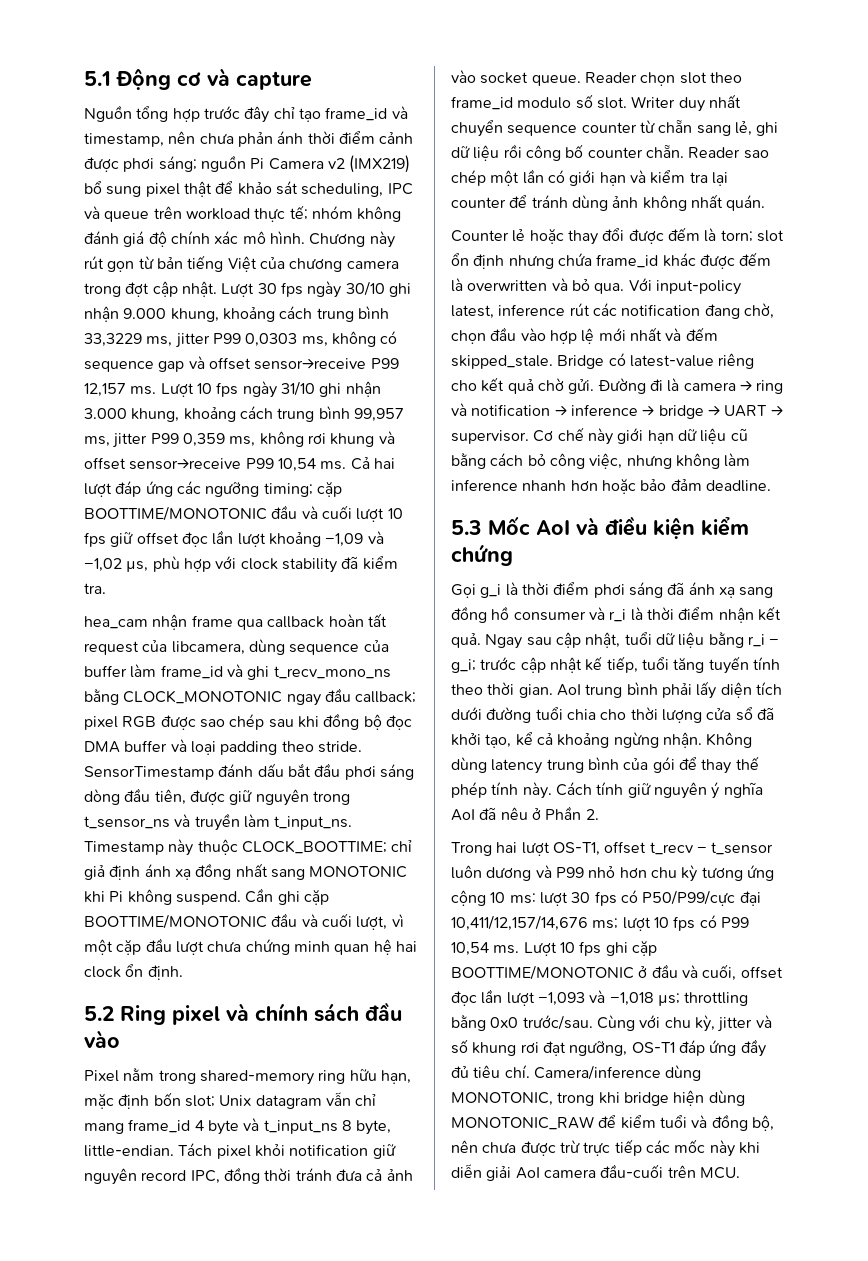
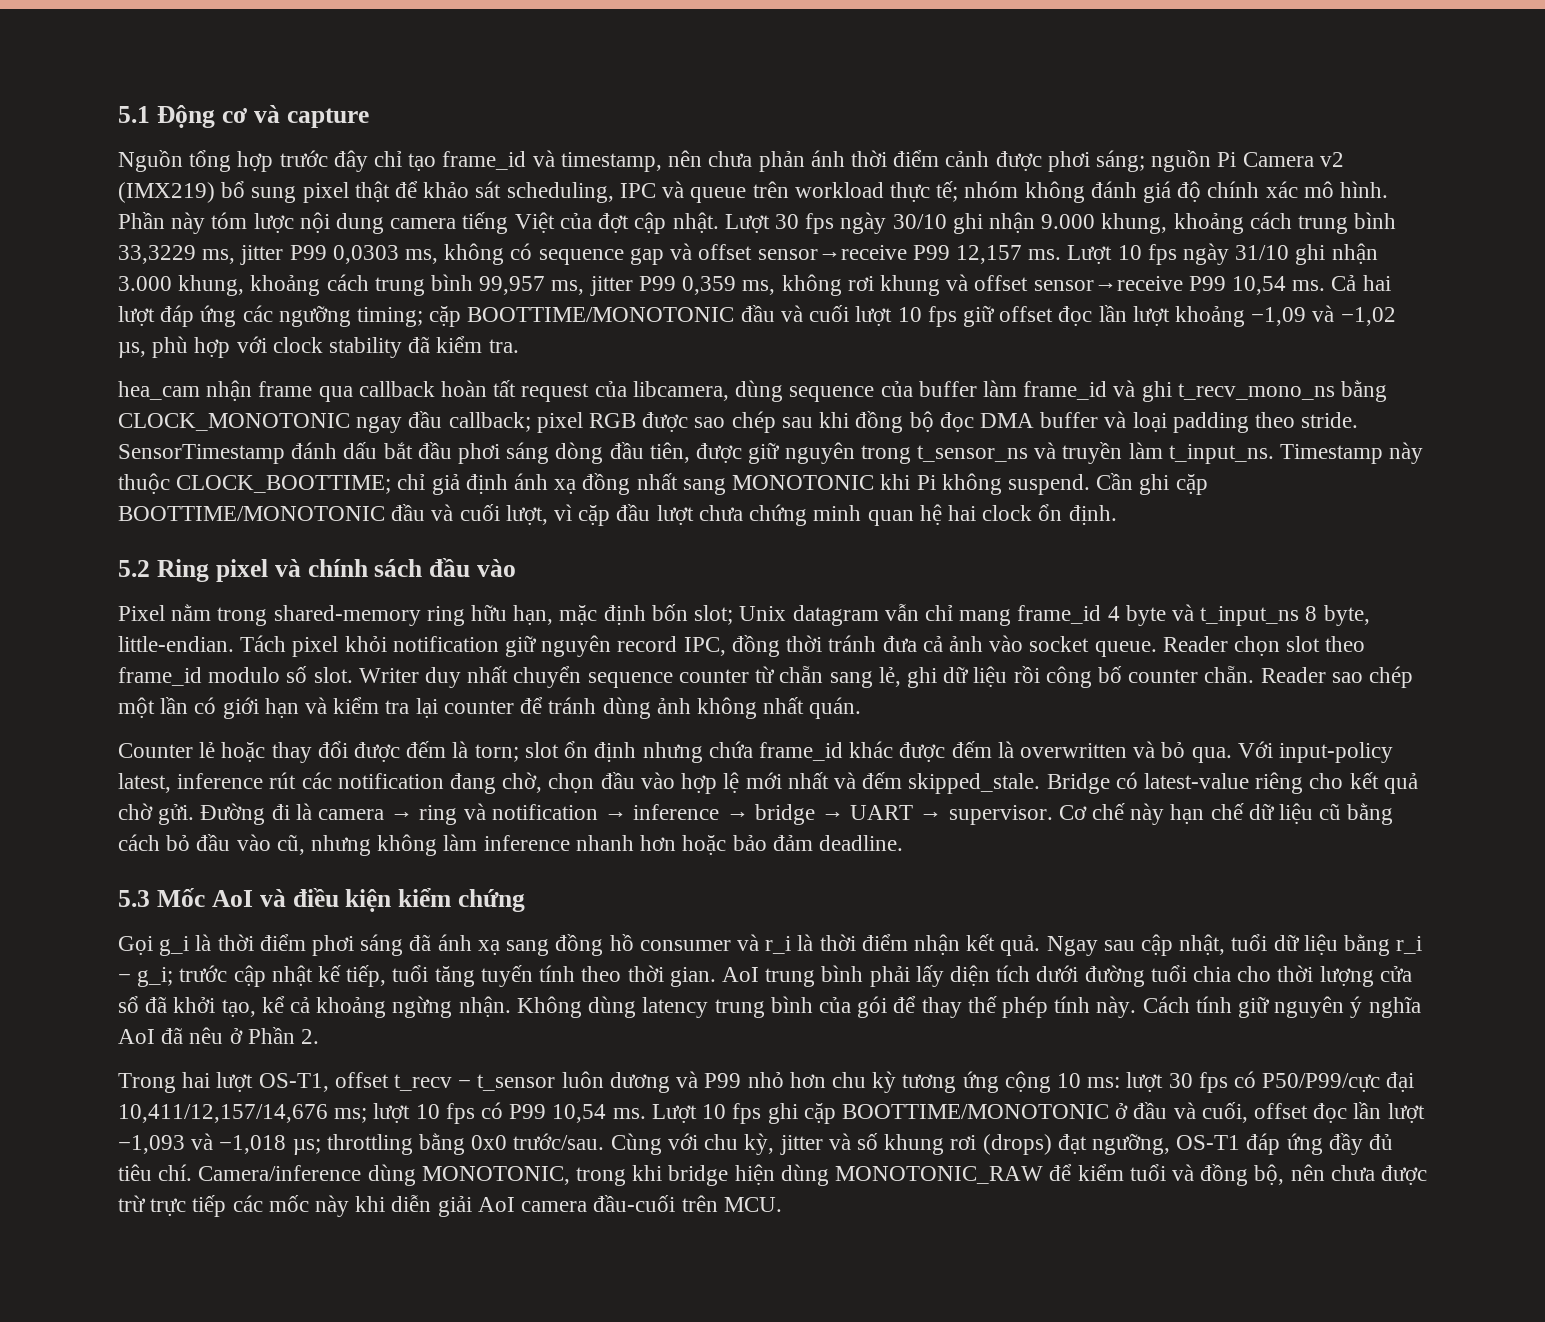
- Chương này rút gọn từ bản tiếng Việt của chương camera trong đợt cập nhật.
+ Phần này tóm lược nội dung camera tiếng Việt của đợt cập nhật.
- Cần ghi cặp BOOTTIME/MONOTONIC đầu và cuối lượt, vì một cặp đầu lượt chưa chứng minh quan hệ hai clock ổn định.
+ Cần ghi cặp BOOTTIME/MONOTONIC đầu và cuối lượt, vì cặp đầu lượt chưa chứng minh quan hệ hai clock ổn định.
- Cơ chế này giới hạn dữ liệu cũ bằng cách bỏ công việc, nhưng không làm inference nhanh hơn hoặc bảo đảm deadline.
+ Cơ chế này hạn chế dữ liệu cũ bằng cách bỏ đầu vào cũ, nhưng không làm inference nhanh hơn hoặc bảo đảm deadline.
- Cùng với chu kỳ, jitter và số khung rơi đạt ngưỡng, OS-T1 đáp ứng đầy đủ tiêu chí.
+ Cùng với chu kỳ, jitter và số khung rơi (drops) đạt ngưỡng, OS-T1 đáp ứng đầy đủ tiêu chí.

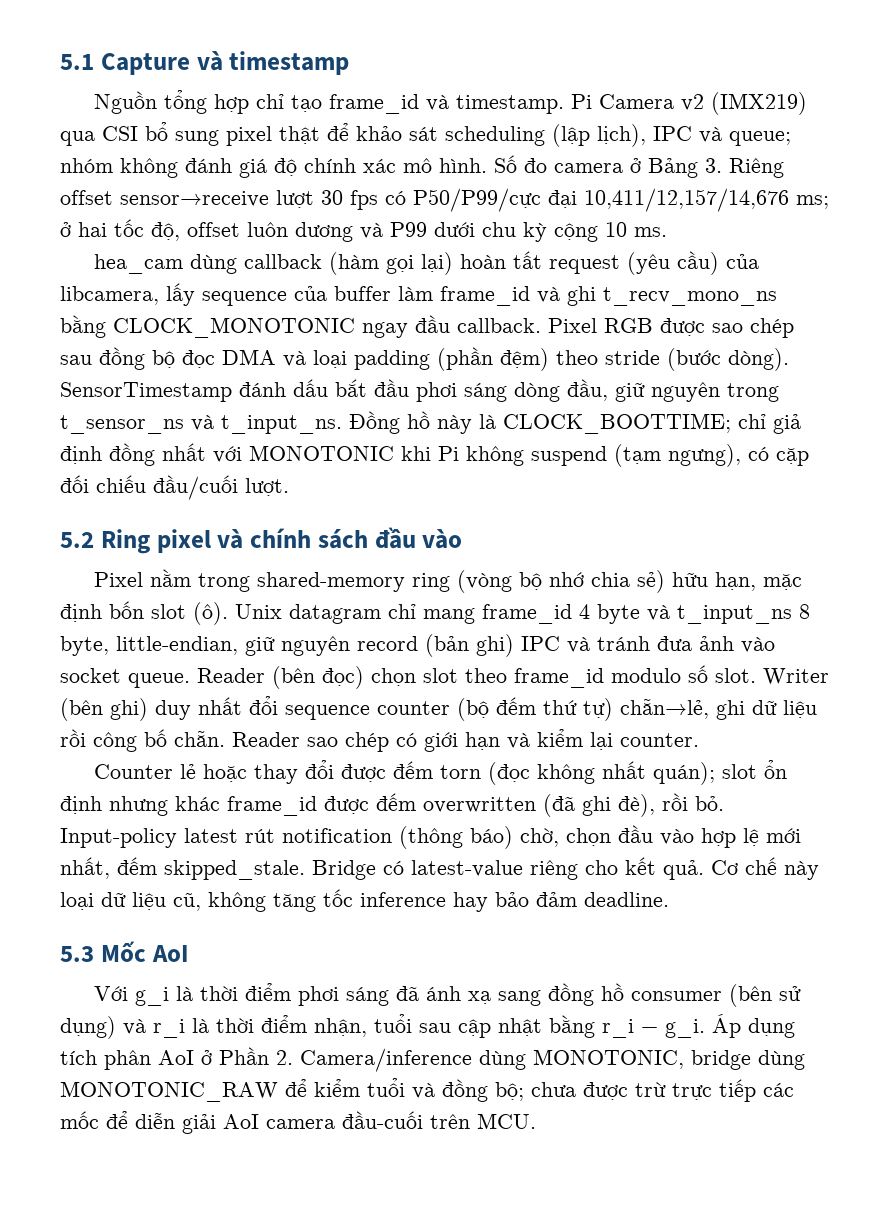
- 5.1 Động cơ và capture
+ 5.1 Capture và timestamp
- Nguồn tổng hợp trước đây chỉ tạo frame_id và timestamp, nên chưa phản ánh thời điểm cảnh được phơi sáng; nguồn Pi Camera v2 (IMX219) bổ sung pixel thật để khảo sát scheduling, IPC và queue trên workload thực tế; nhóm không đánh giá độ chính xác mô hình.
+ Nguồn tổng hợp chỉ tạo frame_id và timestamp. Pi Camera v2 (IMX219) qua CSI bổ sung pixel thật để khảo sát scheduling (lập lịch), IPC và queue; nhóm không đánh giá độ chính xác mô hình.
- Phần này tóm lược nội dung camera tiếng Việt của đợt cập nhật. Lượt 30 fps ngày 30/10 ghi nhận 9.000 khung, khoảng cách trung bình 33,3229 ms, jitter P99 0,0303 ms, không có sequence gap và offset sensor→receive P99 12,157 ms. Lượt 10 fps ngày 31/10 ghi nhận 3.000 khung, khoảng cách trung bình 99,957 ms, jitter P99 0,359 ms, không rơi khung và offset sensor→receive P99 10,54 ms. Cả hai lượt đáp ứng các ngưỡng timing; cặp BOOTTIME/MONOTONIC đầu và cuối lượt 10 fps giữ offset đọc lần lượt khoảng −1,09 và −1,02 µs, phù hợp với clock stability đã kiểm tra.
- hea_cam nhận frame qua callback hoàn tất request của libcamera, dùng sequence của buffer làm frame_id và ghi t_recv_mono_ns bằng CLOCK_MONOTONIC ngay đầu callback; pixel RGB được sao chép sau khi đồng bộ đọc DMA buffer và loại padding theo stride.
+ Số đo camera ở Bảng 3. Riêng offset sensor→receive lượt 30 fps có P50/P99/cực đại 10,411/12,157/14,676 ms; ở hai tốc độ, offset luôn dương và P99 dưới chu kỳ cộng 10 ms.
+ hea_cam dùng callback (hàm gọi lại) hoàn tất request (yêu cầu) của libcamera, lấy sequence của buffer làm frame_id và ghi t_recv_mono_ns bằng CLOCK_MONOTONIC ngay đầu callback. Pixel RGB được sao chép sau đồng bộ đọc DMA và loại padding (phần đệm) theo stride (bước dòng).
- SensorTimestamp đánh dấu bắt đầu phơi sáng dòng đầu tiên, được giữ nguyên trong t_sensor_ns và truyền làm t_input_ns. Timestamp này thuộc CLOCK_BOOTTIME; chỉ giả định ánh xạ đồng nhất sang MONOTONIC khi Pi không suspend. Cần ghi cặp BOOTTIME/MONOTONIC đầu và cuối lượt, vì cặp đầu lượt chưa chứng minh quan hệ hai clock ổn định.
+ SensorTimestamp đánh dấu bắt đầu phơi sáng dòng đầu, giữ nguyên trong t_sensor_ns và t_input_ns. Đồng hồ này là CLOCK_BOOTTIME; chỉ giả định đồng nhất với MONOTONIC khi Pi không suspend (tạm ngưng), có cặp đối chiếu đầu/cuối lượt.
- Pixel nằm trong shared-memory ring hữu hạn, mặc định bốn slot; Unix datagram vẫn chỉ mang frame_id 4 byte và t_input_ns 8 byte, little-endian. Tách pixel khỏi notification giữ nguyên record IPC, đồng thời tránh đưa cả ảnh vào socket queue.
+ Pixel nằm trong shared-memory ring (vòng bộ nhớ chia sẻ) hữu hạn, mặc định bốn slot (ô). Unix datagram chỉ mang frame_id 4 byte và t_input_ns 8 byte, little-endian, giữ nguyên record (bản ghi) IPC và tránh đưa ảnh vào socket queue.
- Reader chọn slot theo frame_id modulo số slot.
+ Reader (bên đọc) chọn slot theo frame_id modulo số slot.
- Writer duy nhất chuyển sequence counter từ chẵn sang lẻ, ghi dữ liệu rồi công bố counter chẵn.
+ Writer (bên ghi) duy nhất đổi sequence counter (bộ đếm thứ tự) chẵn→lẻ, ghi dữ liệu rồi công bố chẵn.
- Reader sao chép một lần có giới hạn và kiểm tra lại counter để tránh dùng ảnh không nhất quán.
+ Reader sao chép có giới hạn và kiểm lại counter.
- Counter lẻ hoặc thay đổi được đếm là torn; slot ổn định nhưng chứa frame_id khác được đếm là overwritten và bỏ qua. Với input-policy latest, inference rút các notification đang chờ, chọn đầu vào hợp lệ mới nhất và đếm skipped_stale.
+ Counter lẻ hoặc thay đổi được đếm torn (đọc không nhất quán); slot ổn định nhưng khác frame_id được đếm overwritten (đã ghi đè), rồi bỏ. Input-policy latest rút notification (thông báo) chờ, chọn đầu vào hợp lệ mới nhất, đếm skipped_stale.
- Bridge có latest-value riêng cho kết quả chờ gửi. Đường đi là camera → ring và notification → inference → bridge → UART → supervisor. Cơ chế này hạn chế dữ liệu cũ bằng cách bỏ đầu vào cũ, nhưng không làm inference nhanh hơn hoặc bảo đảm deadline.
+ Bridge có latest-value riêng cho kết quả. Cơ chế này loại dữ liệu cũ, không tăng tốc inference hay bảo đảm deadline.
- 5.3 Mốc AoI và điều kiện kiểm chứng
- Gọi g_i là thời điểm phơi sáng đã ánh xạ sang đồng hồ consumer và r_i là thời điểm nhận kết quả. Ngay sau cập nhật, tuổi dữ liệu bằng r_i − g_i; trước cập nhật kế tiếp, tuổi tăng tuyến tính theo thời gian. AoI trung bình phải lấy diện tích dưới đường tuổi chia cho thời lượng cửa sổ đã khởi tạo, kể cả khoảng ngừng nhận. Không dùng latency trung bình của gói để thay thế phép tính này. Cách tính giữ nguyên ý nghĩa AoI đã nêu ở Phần 2.
- Trong hai lượt OS-T1, offset t_recv − t_sensor luôn dương và P99 nhỏ hơn chu kỳ tương ứng cộng 10 ms: lượt 30 fps có P50/P99/cực đại 10,411/12,157/14,676 ms; lượt 10 fps có P99 10,54 ms. Lượt 10 fps ghi cặp BOOTTIME/MONOTONIC ở đầu và cuối, offset đọc lần lượt −1,093 và −1,018 µs; throttling bằng 0x0 trước/sau. Cùng với chu kỳ, jitter và số khung rơi (drops) đạt ngưỡng, OS-T1 đáp ứng đầy đủ tiêu chí. Camera/inference dùng MONOTONIC, trong khi bridge hiện dùng MONOTONIC_RAW để kiểm tuổi và đồng bộ, nên chưa được trừ trực tiếp các mốc này khi diễn giải AoI camera đầu-cuối trên MCU.
+ 5.3 Mốc AoI
+ Với g_i là thời điểm phơi sáng đã ánh xạ sang đồng hồ consumer (bên sử dụng) và r_i là thời điểm nhận, tuổi sau cập nhật bằng r_i − g_i. Áp dụng tích phân AoI ở Phần 2. Camera/inference dùng MONOTONIC, bridge dùng MONOTONIC_RAW để kiểm tuổi và đồng bộ; chưa được trừ trực tiếp các mốc để diễn giải AoI camera đầu-cuối trên MCU.

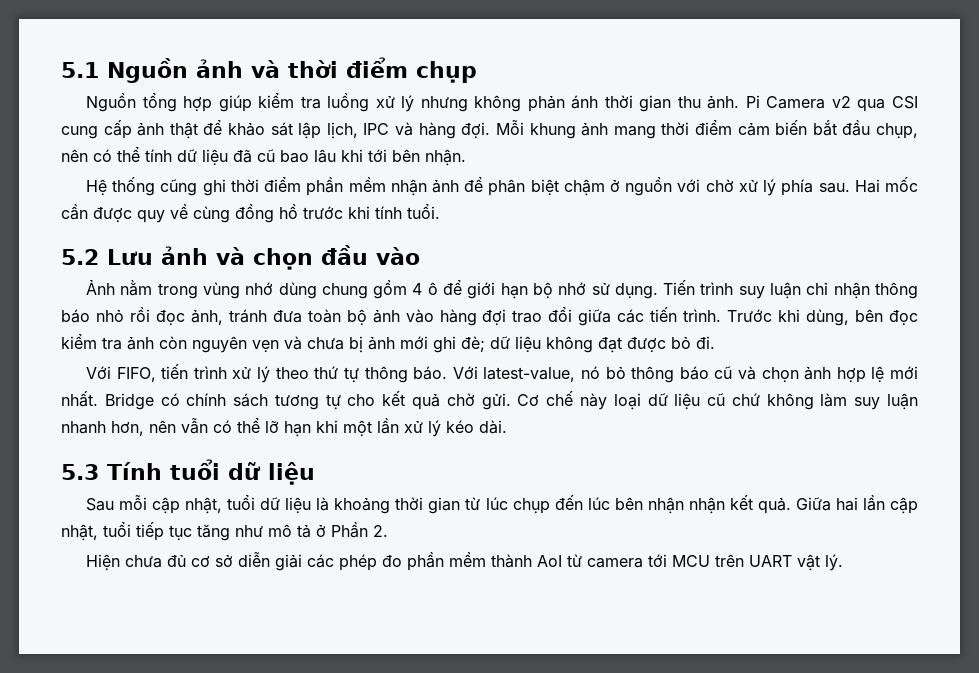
- 5.1 Capture và timestamp
- Nguồn tổng hợp chỉ tạo frame_id và timestamp.
+ 5.1 Nguồn ảnh và thời điểm chụp
+ Nguồn tổng hợp giúp kiểm tra luồng xử lý nhưng không phản ánh thời gian thu ảnh.
- Pi Camera v2 (IMX219) qua CSI bổ sung pixel thật để khảo sát scheduling (lập lịch), IPC và queue; nhóm không đánh giá độ chính xác mô hình. Số đo camera ở Bảng 3. Riêng offset sensor→receive lượt 30 fps có P50/P99/cực đại 10,411/12,157/14,676 ms; ở hai tốc độ, offset luôn dương và P99 dưới chu kỳ cộng 10 ms.
- hea_cam dùng callback (hàm gọi lại) hoàn tất request (yêu cầu) của libcamera, lấy sequence của buffer làm frame_id và ghi t_recv_mono_ns bằng CLOCK_MONOTONIC ngay đầu callback. Pixel RGB được sao chép sau đồng bộ đọc DMA và loại padding (phần đệm) theo stride (bước dòng). SensorTimestamp đánh dấu bắt đầu phơi sáng dòng đầu, giữ nguyên trong t_sensor_ns và t_input_ns. Đồng hồ này là CLOCK_BOOTTIME; chỉ giả định đồng nhất với MONOTONIC khi Pi không suspend (tạm ngưng), có cặp đối chiếu đầu/cuối lượt.
- 5.2 Ring pixel và chính sách đầu vào
+ Pi Camera v2 qua CSI cung cấp ảnh thật để khảo sát lập lịch, IPC và hàng đợi. Mỗi khung ảnh mang thời điểm cảm biến bắt đầu chụp, nên có thể tính dữ liệu đã cũ bao lâu khi tới bên nhận.
+ Hệ thống cũng ghi thời điểm phần mềm nhận ảnh để phân biệt chậm ở nguồn với chờ xử lý phía sau. Hai mốc cần được quy về cùng đồng hồ trước khi tính tuổi.
+ 5.2 Lưu ảnh và chọn đầu vào
- Pixel nằm trong shared-memory ring (vòng bộ nhớ chia sẻ) hữu hạn, mặc định bốn slot (ô). Unix datagram chỉ mang frame_id 4 byte và t_input_ns 8 byte, little-endian, giữ nguyên record (bản ghi) IPC và tránh đưa ảnh vào socket queue. Reader (bên đọc) chọn slot theo frame_id modulo số slot. Writer (bên ghi) duy nhất đổi sequence counter (bộ đếm thứ tự) chẵn→lẻ, ghi dữ liệu rồi công bố chẵn. Reader sao chép có giới hạn và kiểm lại counter.
- Counter lẻ hoặc thay đổi được đếm torn (đọc không nhất quán); slot ổn định nhưng khác frame_id được đếm overwritten (đã ghi đè), rồi bỏ. Input-policy latest rút notification (thông báo) chờ, chọn đầu vào hợp lệ mới nhất, đếm skipped_stale. Bridge có latest-value riêng cho kết quả.
+ Ảnh nằm trong vùng nhớ dùng chung gồm 4 ô để giới hạn bộ nhớ sử dụng. Tiến trình suy luận chỉ nhận thông báo nhỏ rồi đọc ảnh, tránh đưa toàn bộ ảnh vào hàng đợi trao đổi giữa các tiến trình. Trước khi dùng, bên đọc kiểm tra ảnh còn nguyên vẹn và chưa bị ảnh mới ghi đè; dữ liệu không đạt được bỏ đi.
+ Với FIFO, tiến trình xử lý theo thứ tự thông báo. Với latest-value, nó bỏ thông báo cũ và chọn ảnh hợp lệ mới nhất. Bridge có chính sách tương tự cho kết quả chờ gửi.
- Cơ chế này loại dữ liệu cũ, không tăng tốc inference hay bảo đảm deadline.
- 5.3 Mốc AoI
- Với g_i là thời điểm phơi sáng đã ánh xạ sang đồng hồ consumer (bên sử dụng) và r_i là thời điểm nhận, tuổi sau cập nhật bằng r_i − g_i. Áp dụng tích phân AoI ở Phần 2. Camera/inference dùng MONOTONIC, bridge dùng MONOTONIC_RAW để kiểm tuổi và đồng bộ; chưa được trừ trực tiếp các mốc để diễn giải AoI camera đầu-cuối trên MCU.
+ Cơ chế này loại dữ liệu cũ chứ không làm suy luận nhanh hơn, nên vẫn có thể lỡ hạn khi một lần xử lý kéo dài.
+ 5.3 Tính tuổi dữ liệu
+ Sau mỗi cập nhật, tuổi dữ liệu là khoảng thời gian từ lúc chụp đến lúc bên nhận nhận kết quả. Giữa hai lần cập nhật, tuổi tiếp tục tăng như mô tả ở Phần 2.
+ Hiện chưa đủ cơ sở diễn giải các phép đo phần mềm thành AoI từ camera tới MCU trên UART vật lý.

